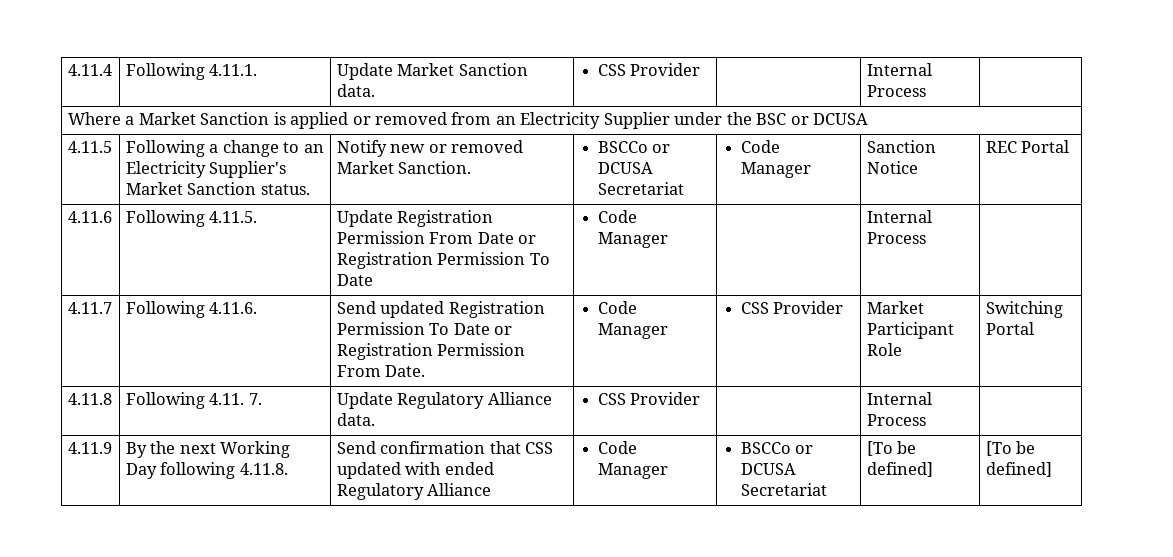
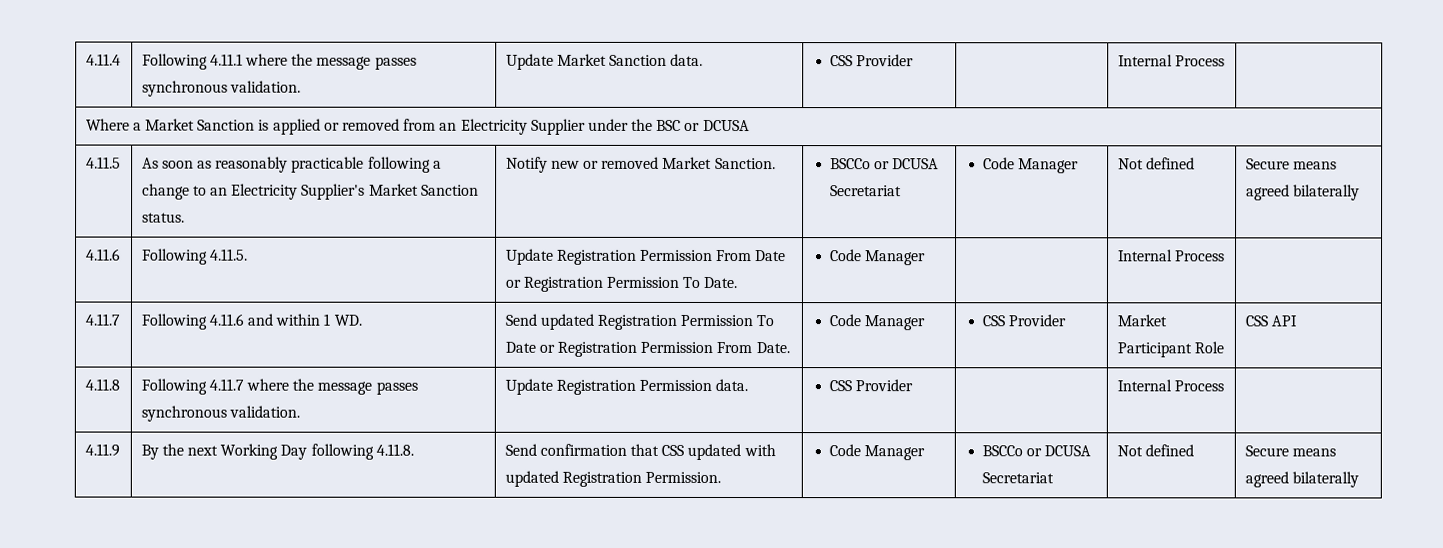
- 4.11.4 | Following 4.11.1. | Update Market Sanction data. | CSS Provider | | Internal Process |
+ 4.11.4 | Following 4.11.1 where the message passes synchronous validation. | Update Market Sanction data. | CSS Provider | | Internal Process |
- 4.11.5 | Following a change to an Electricity Supplier's Market Sanction status. | Notify new or removed Market Sanction. | BSCCo or DCUSA Secretariat | Code Manager | Sanction Notice | REC Portal
+ 4.11.5 | As soon as reasonably practicable following a change to an Electricity Supplier's Market Sanction status. | Notify new or removed Market Sanction. | BSCCo or DCUSA Secretariat | Code Manager | Not defined | Secure means agreed bilaterally
- 4.11.6 | Following 4.11.5. | Update Registration Permission From Date or Registration Permission To Date | Code Manager | | Internal Process |
+ 4.11.6 | Following 4.11.5. | Update Registration Permission From Date or Registration Permission To Date. | Code Manager | | Internal Process |
- 4.11.7 | Following 4.11.6. | Send updated Registration Permission To Date or Registration Permission From Date. | Code Manager | CSS Provider | Market Participant Role | Switching Portal
+ 4.11.7 | Following 4.11.6 and within 1 WD. | Send updated Registration Permission To Date or Registration Permission From Date. | Code Manager | CSS Provider | Market Participant Role | CSS API
- 4.11.8 | Following 4.11. 7. | Update Regulatory Alliance data. | CSS Provider | | Internal Process |
+ 4.11.8 | Following 4.11.7 where the message passes synchronous validation. | Update Registration Permission data. | CSS Provider | | Internal Process |
- 4.11.9 | By the next Working Day following 4.11.8. | Send confirmation that CSS updated with ended Regulatory Alliance | Code Manager | BSCCo or DCUSA Secretariat | [To be defined] | [To be defined]
+ 4.11.9 | By the next Working Day following 4.11.8. | Send confirmation that CSS updated with updated Registration Permission. | Code Manager | BSCCo or DCUSA Secretariat | Not defined | Secure means agreed bilaterally

